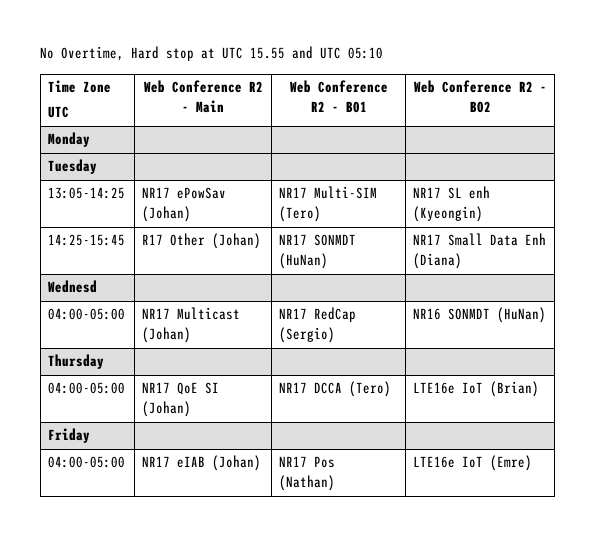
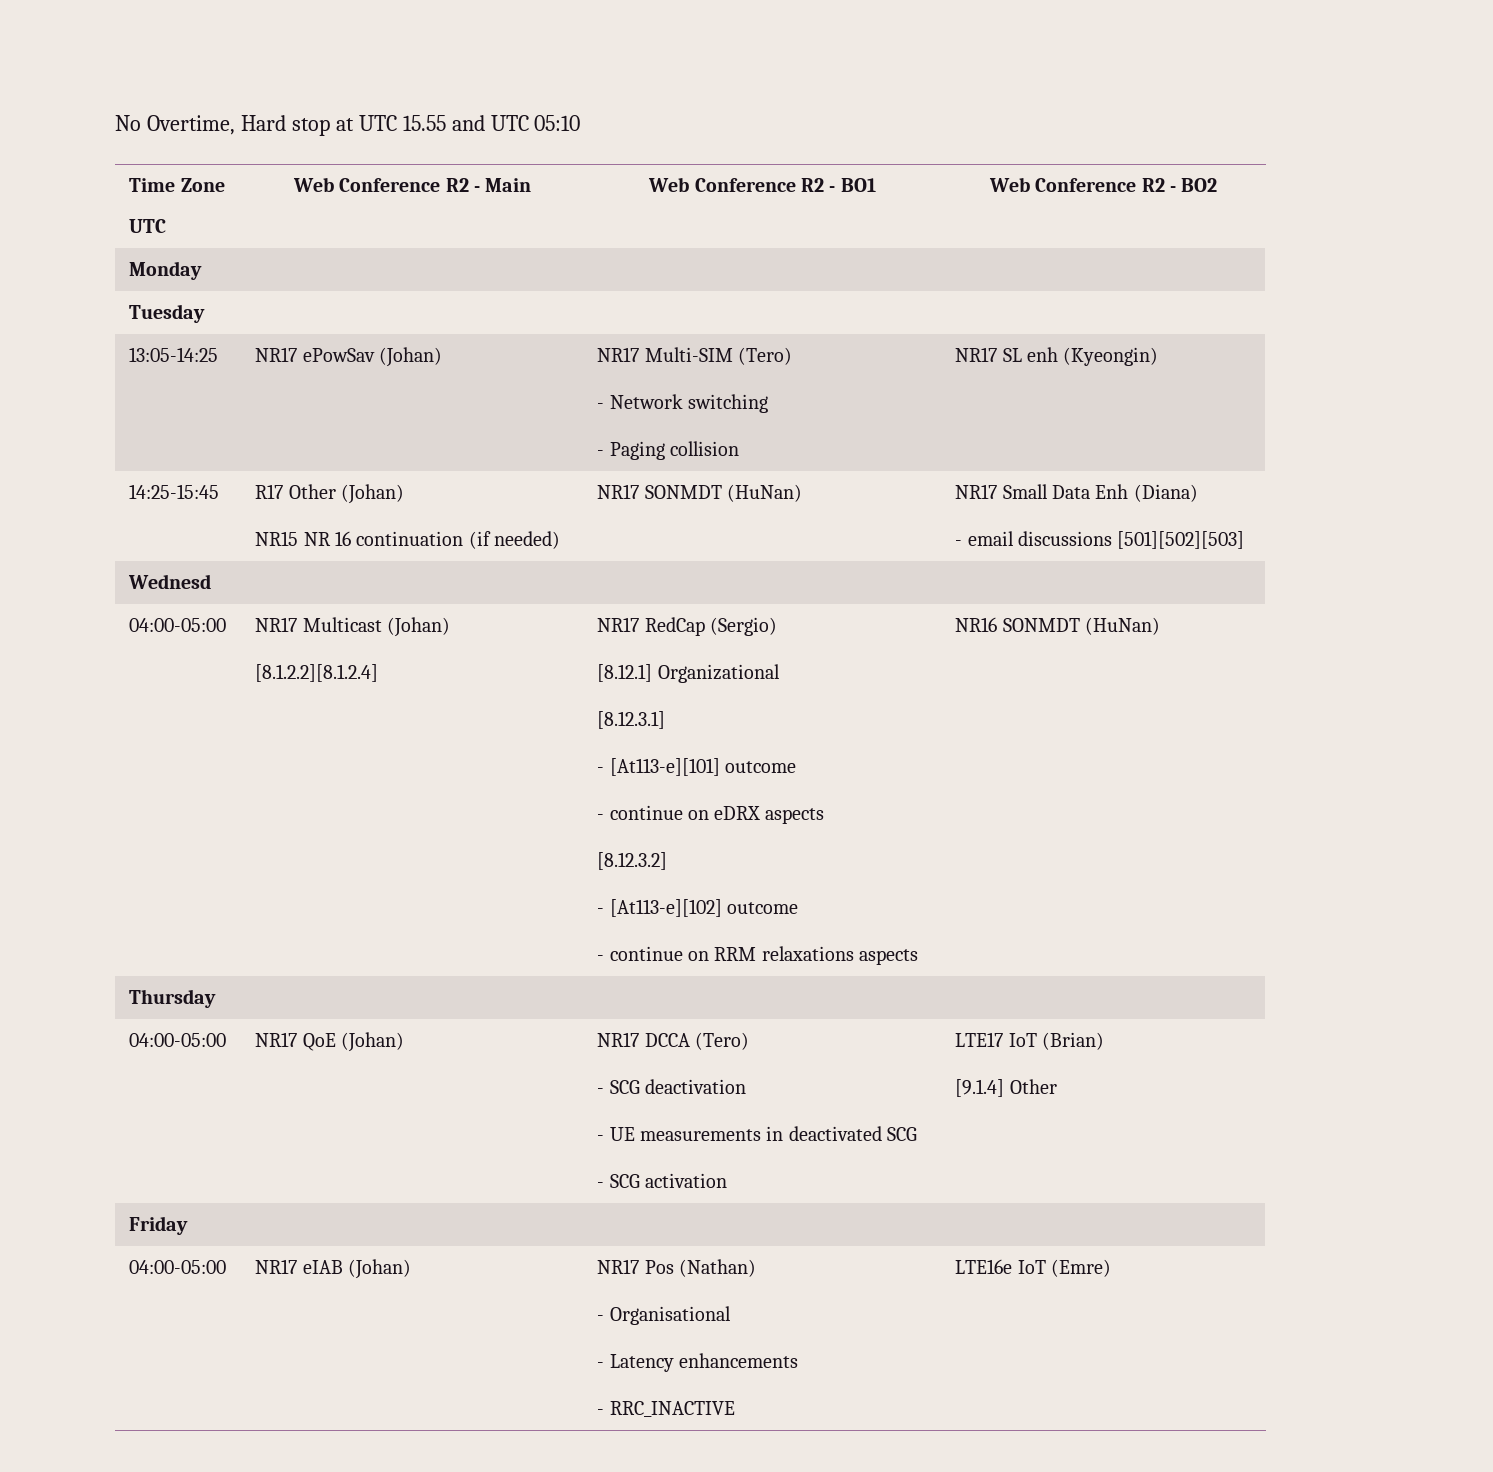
- 13:05-14:25 | NR17 ePowSav (Johan) | NR17 Multi-SIM (Tero) | NR17 SL enh (Kyeongin)
+ 13:05-14:25 | NR17 ePowSav (Johan) | NR17 Multi-SIM (Tero)
+ - Network switching
+ - Paging collision | NR17 SL enh (Kyeongin)
- 14:25-15:45 | R17 Other (Johan) | NR17 SONMDT (HuNan) | NR17 Small Data Enh (Diana)
+ 14:25-15:45 | R17 Other (Johan)
+ NR15 NR 16 continuation (if needed) | NR17 SONMDT (HuNan) | NR17 Small Data Enh (Diana)
+ - email discussions [501][502][503]
- 04:00-05:00 | NR17 Multicast (Johan) | NR17 RedCap (Sergio) | NR16 SONMDT (HuNan)
+ 04:00-05:00 | NR17 Multicast (Johan)
+ [8.1.2.2][8.1.2.4] | NR17 RedCap (Sergio)
+ [8.12.1] Organizational
+ [8.12.3.1]
+ - [At113-e][101] outcome
+ - continue on eDRX aspects
+ [8.12.3.2]
+ - [At113-e][102] outcome
+ - continue on RRM relaxations aspects | NR16 SONMDT (HuNan)
- 04:00-05:00 | NR17 QoE SI (Johan) | NR17 DCCA (Tero) | LTE16e IoT (Brian)
+ 04:00-05:00 | NR17 QoE (Johan) | NR17 DCCA (Tero)
+ - SCG deactivation
+ - UE measurements in deactivated SCG
+ - SCG activation | LTE17 IoT (Brian)
+ [9.1.4] Other
- 04:00-05:00 | NR17 eIAB (Johan) | NR17 Pos (Nathan) | LTE16e IoT (Emre)
+ 04:00-05:00 | NR17 eIAB (Johan) | NR17 Pos (Nathan)
+ - Organisational
+ - Latency enhancements
+ - RRC_INACTIVE | LTE16e IoT (Emre)

